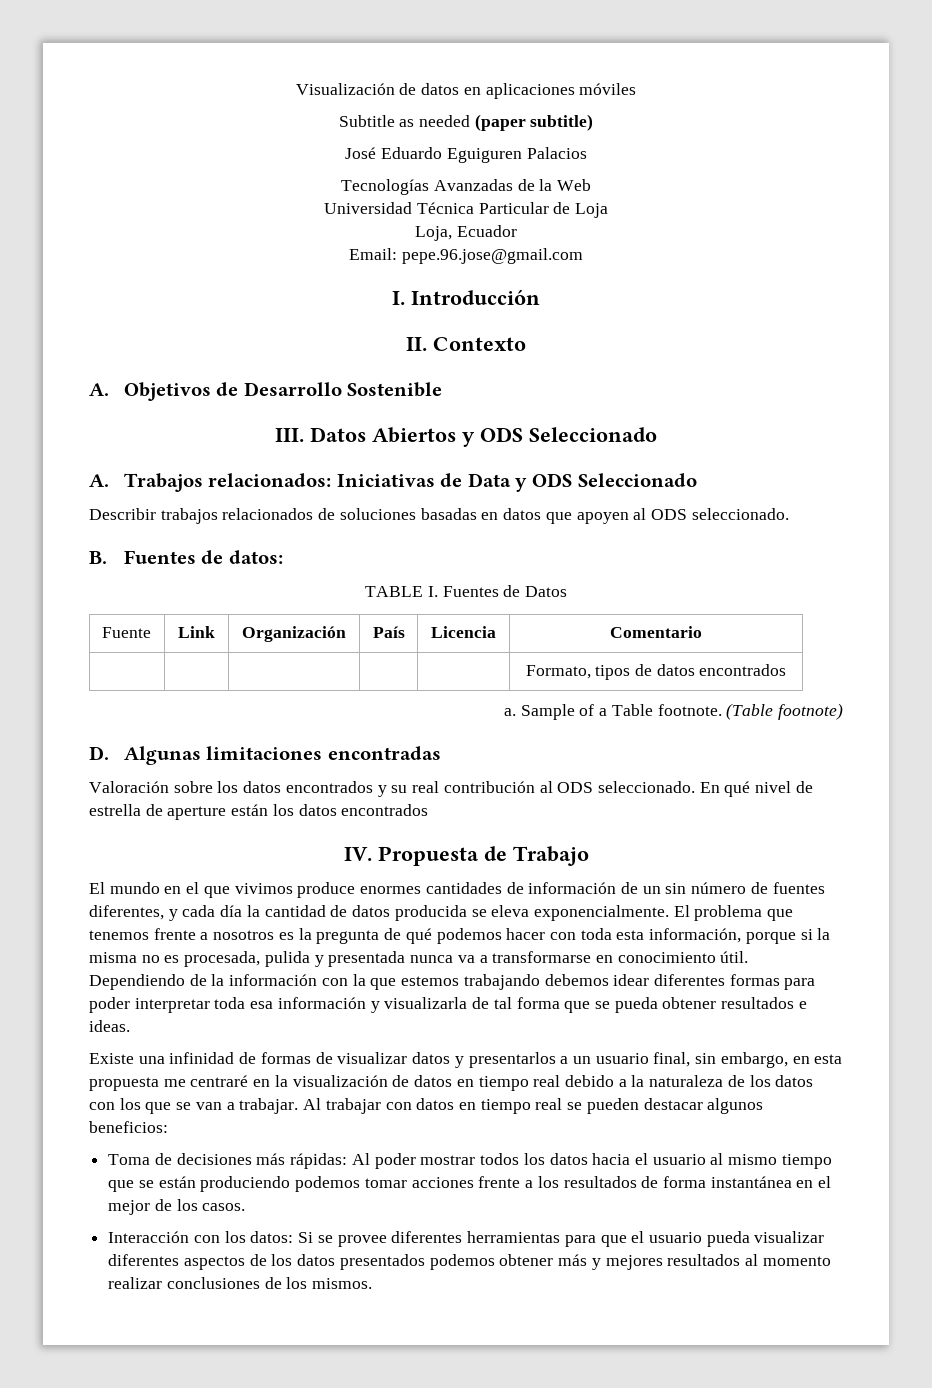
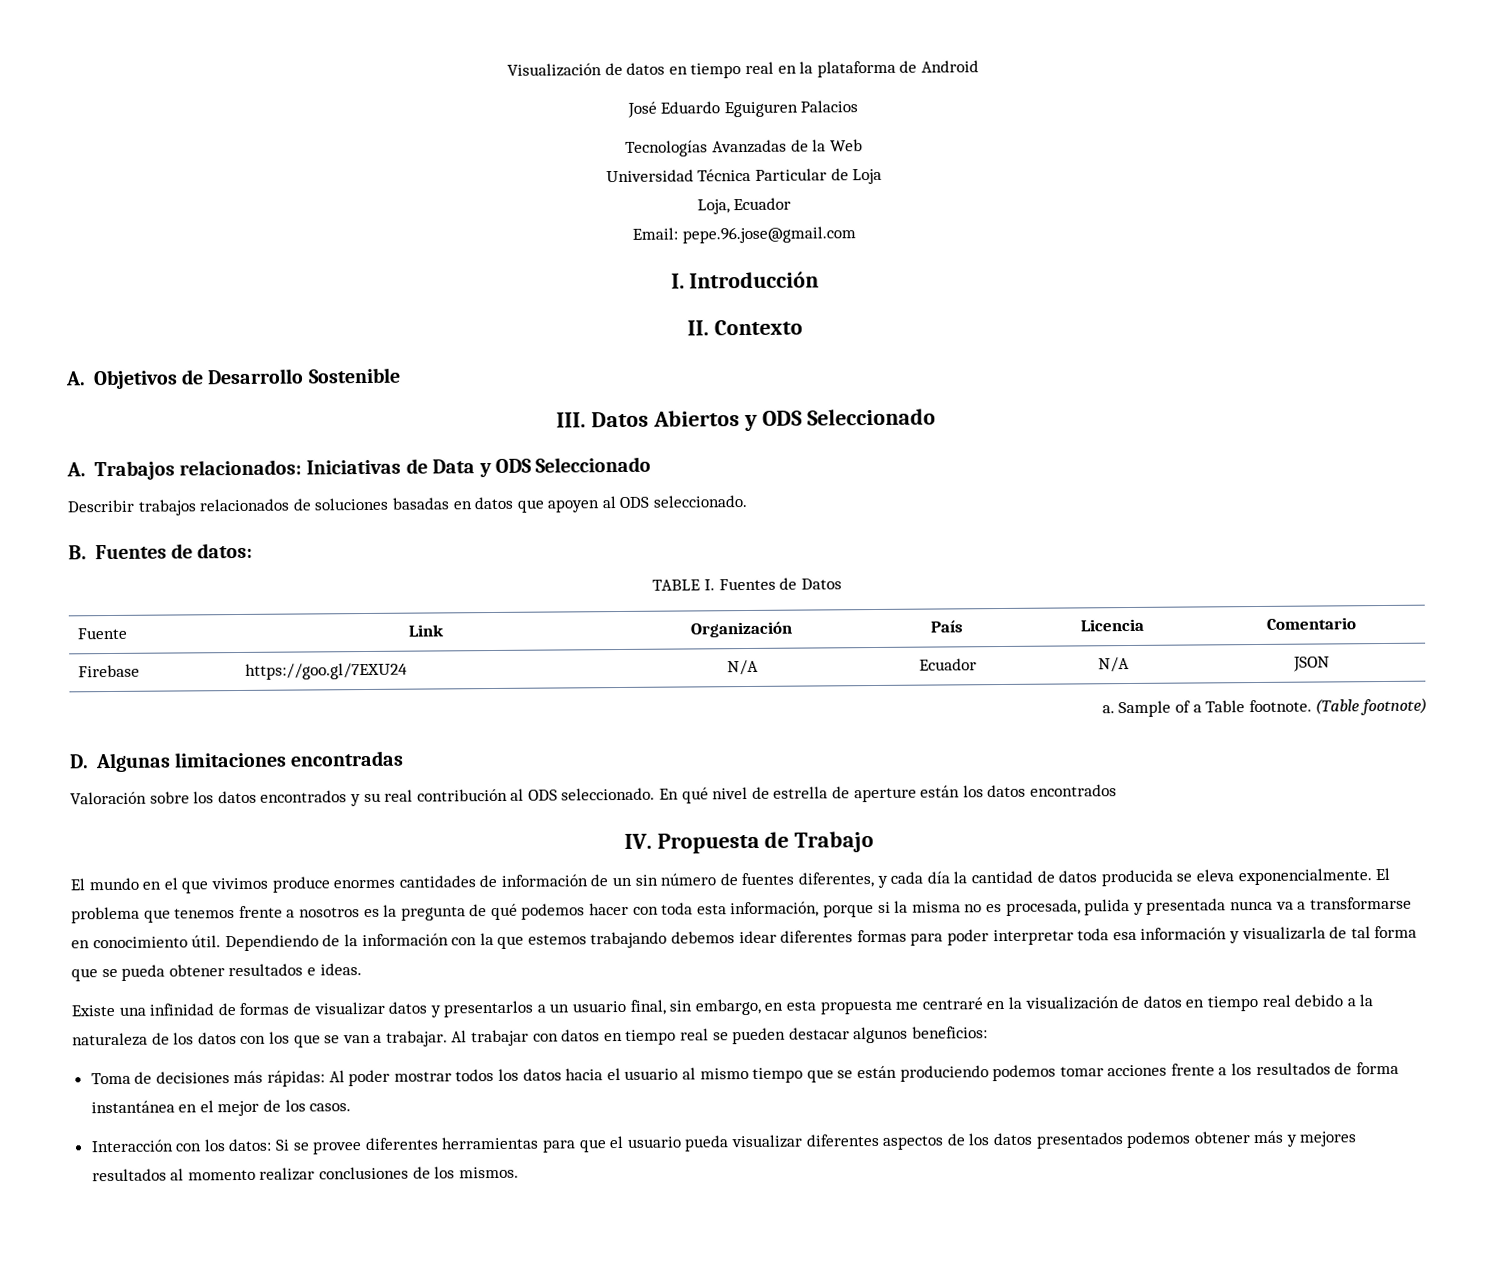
- Visualización de datos en aplicaciones móviles
- Subtitle as needed (paper subtitle)
+ Visualización de datos en tiempo real en la plataforma de Android
- | | | | | Formato, tipos de datos encontrados
+ Firebase | https://goo.gl/7EXU24 | N/A | Ecuador | N/A | JSON

